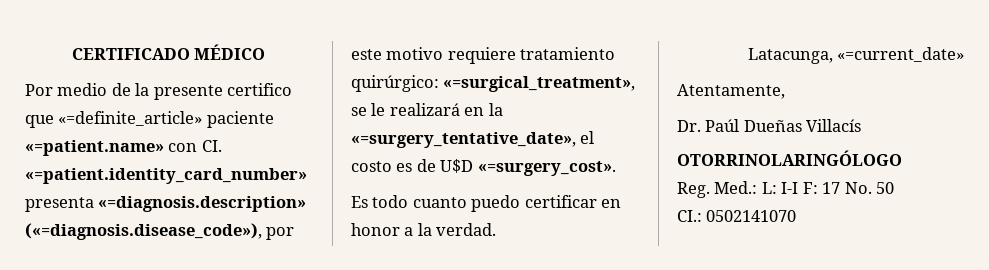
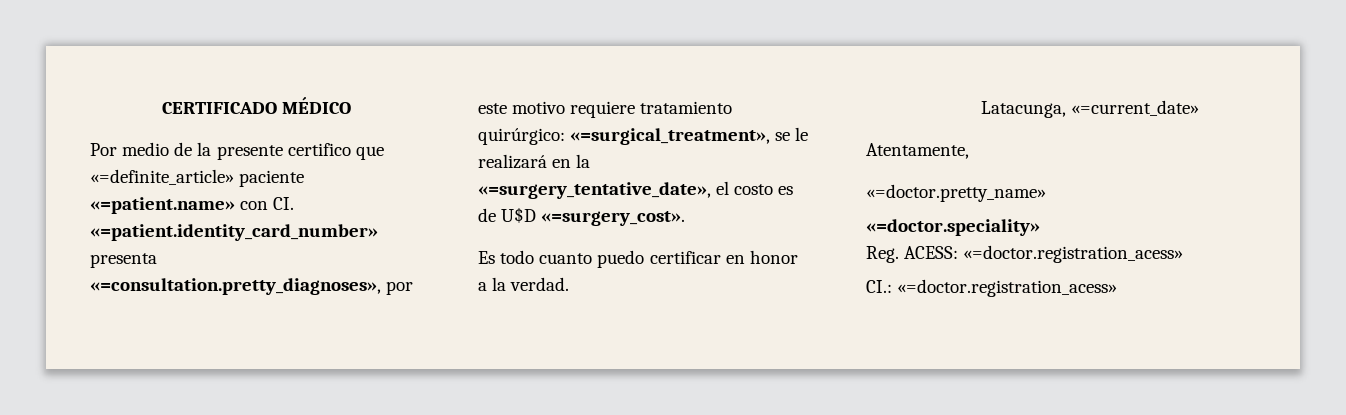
- Por medio de la presente certifico que «=definite_article» paciente «=patient.name» con CI. «=patient.identity_card_number» presenta «=diagnosis.description» («=diagnosis.disease_code»), por este motivo requiere tratamiento quirúrgico: «=surgical_treatment», se le realizará en la «=surgery_tentative_date», el costo es de U$D «=surgery_cost».
+ Por medio de la presente certifico que «=definite_article» paciente «=patient.name» con CI. «=patient.identity_card_number» presenta «=consultation.pretty_diagnoses», por este motivo requiere tratamiento quirúrgico: «=surgical_treatment», se le realizará en la «=surgery_tentative_date», el costo es de U$D «=surgery_cost».
- Dr. Paúl Dueñas Villacís
- OTORRINOLARINGÓLOGO
- Reg. Med.: L: I-I F: 17 No. 50
+ «=doctor.pretty_name»
+ «=doctor.speciality»
+ Reg. ACESS: «=doctor.registration_acess»
- CI.: 0502141070
+ CI.: «=doctor.registration_acess»

